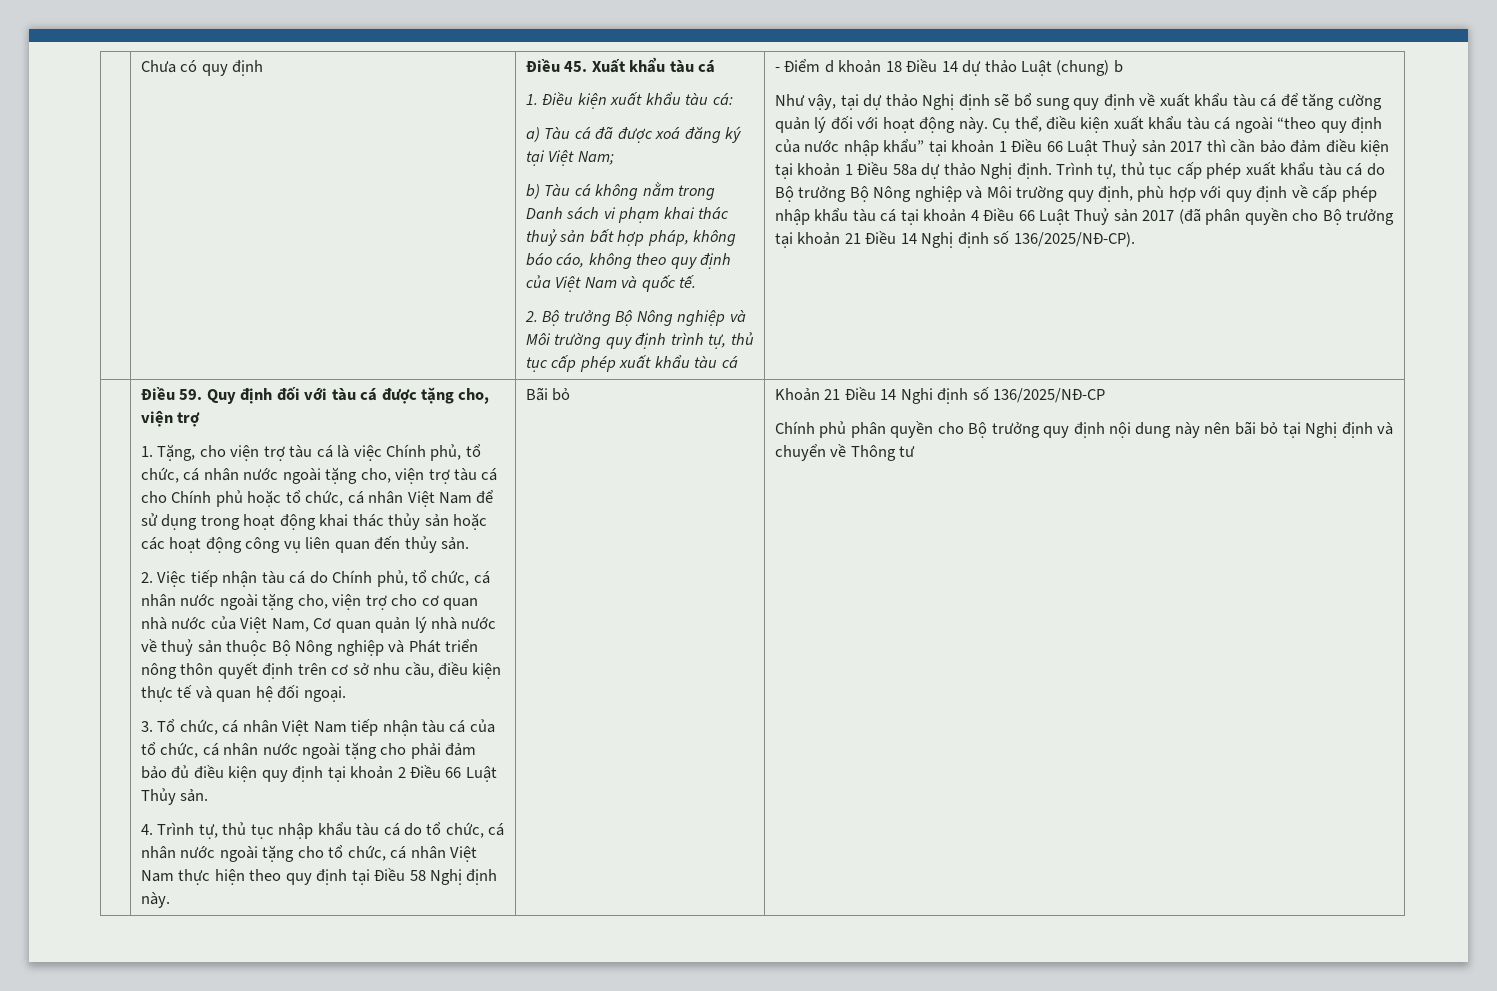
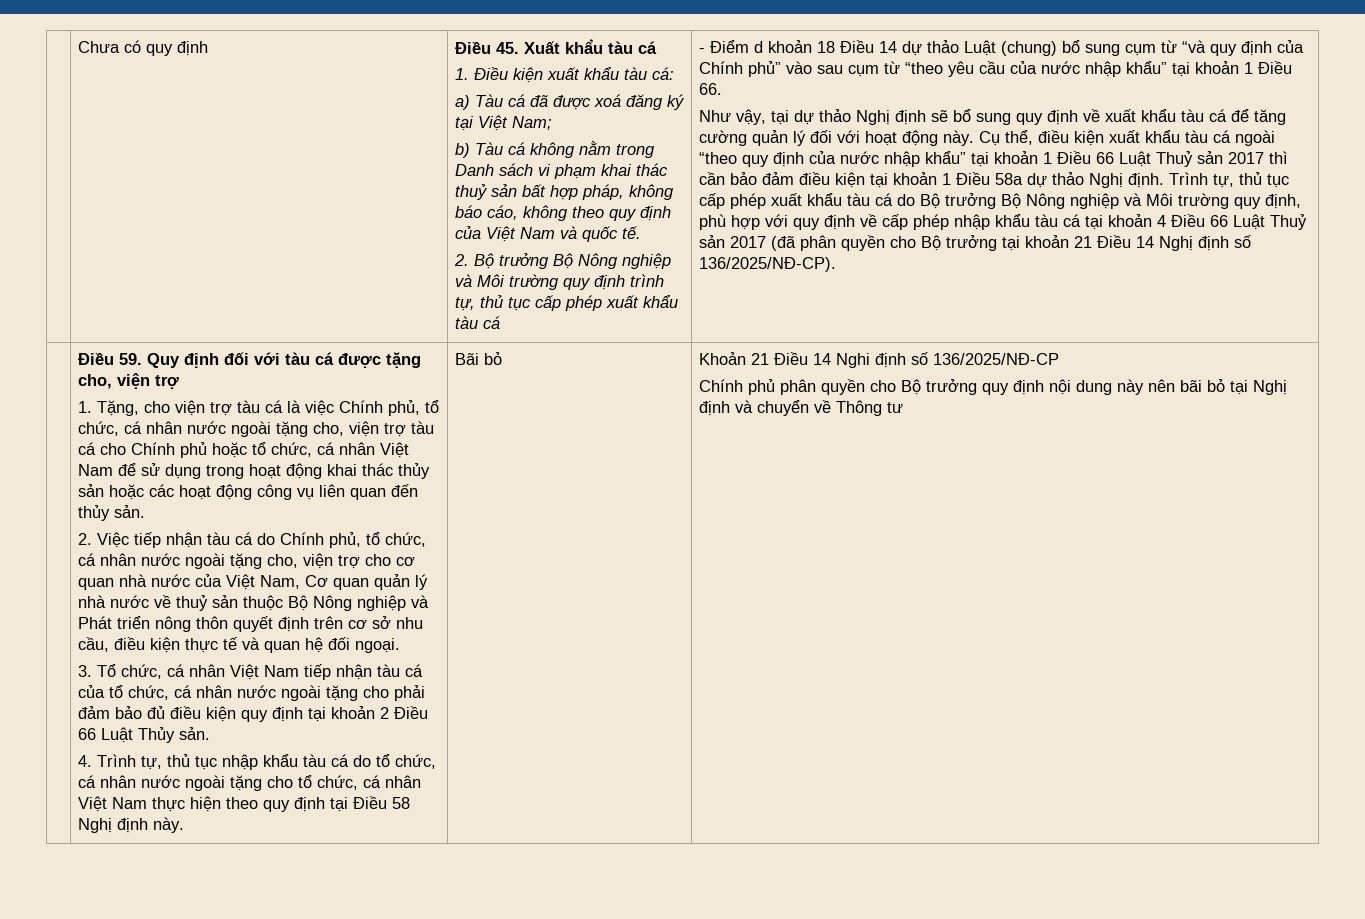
- - Điểm d khoản 18 Điều 14 dự thảo Luật (chung) b
+ - Điểm d khoản 18 Điều 14 dự thảo Luật (chung) bổ sung cụm từ “và quy định của Chính phủ” vào sau cụm từ “theo yêu cầu của nước nhập khẩu” tại khoản 1 Điều 66.

